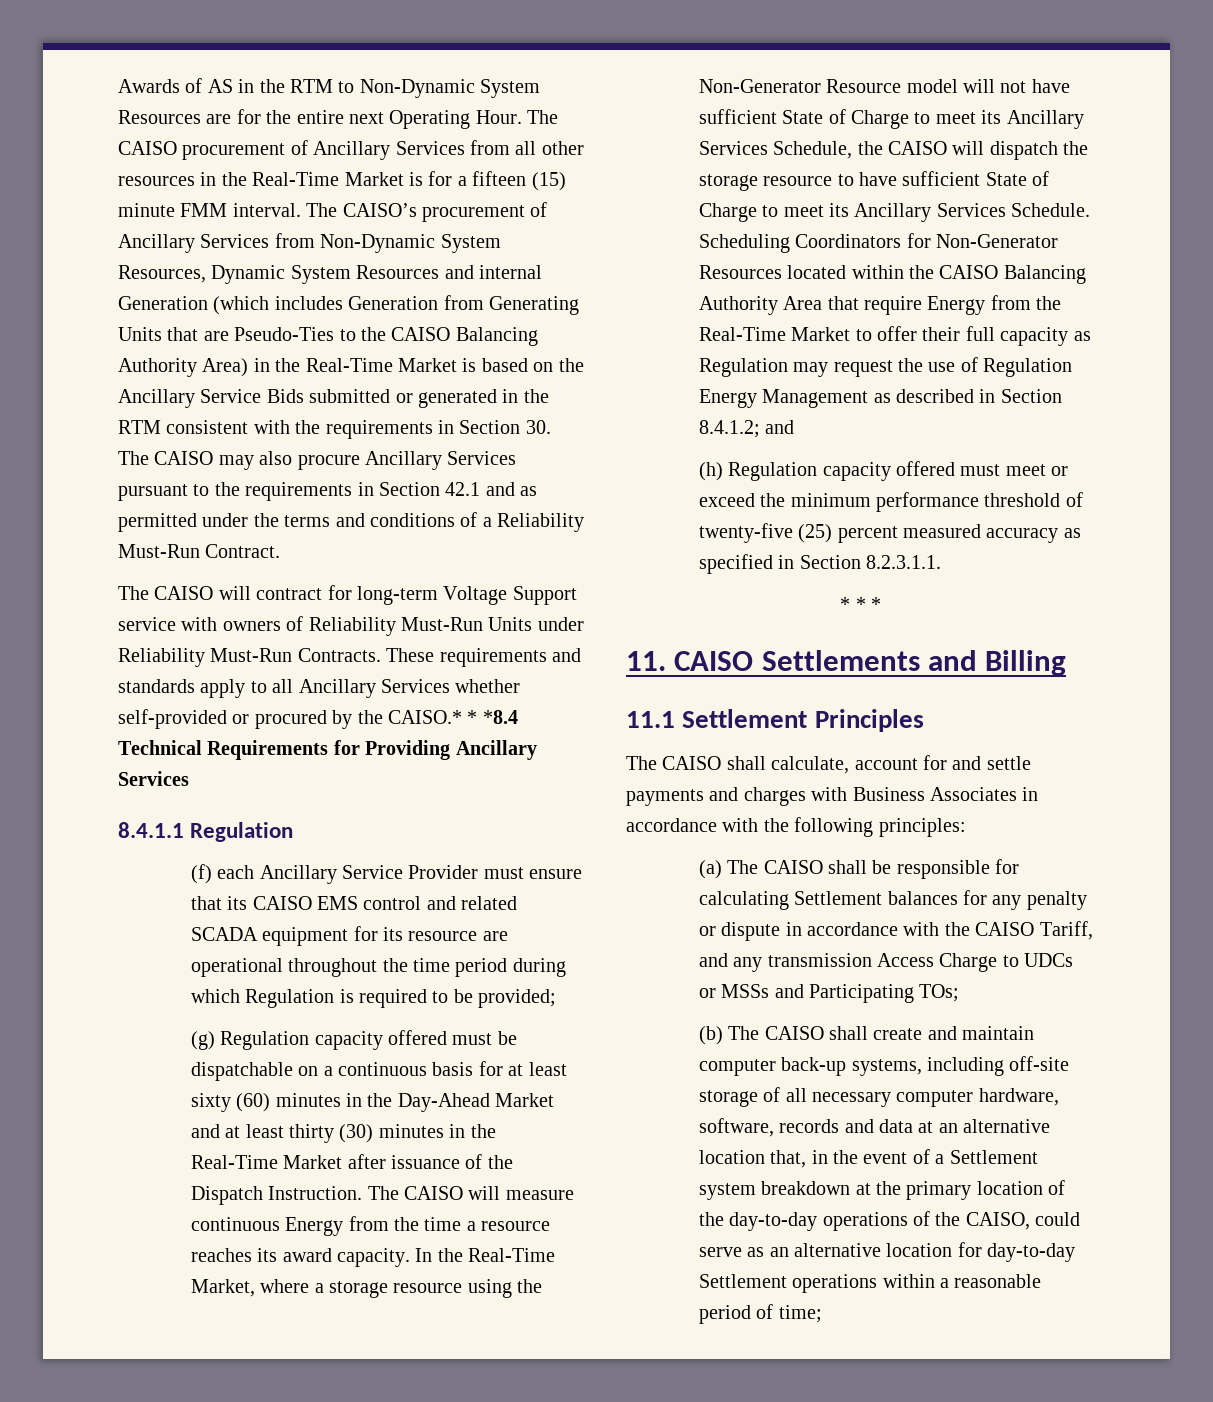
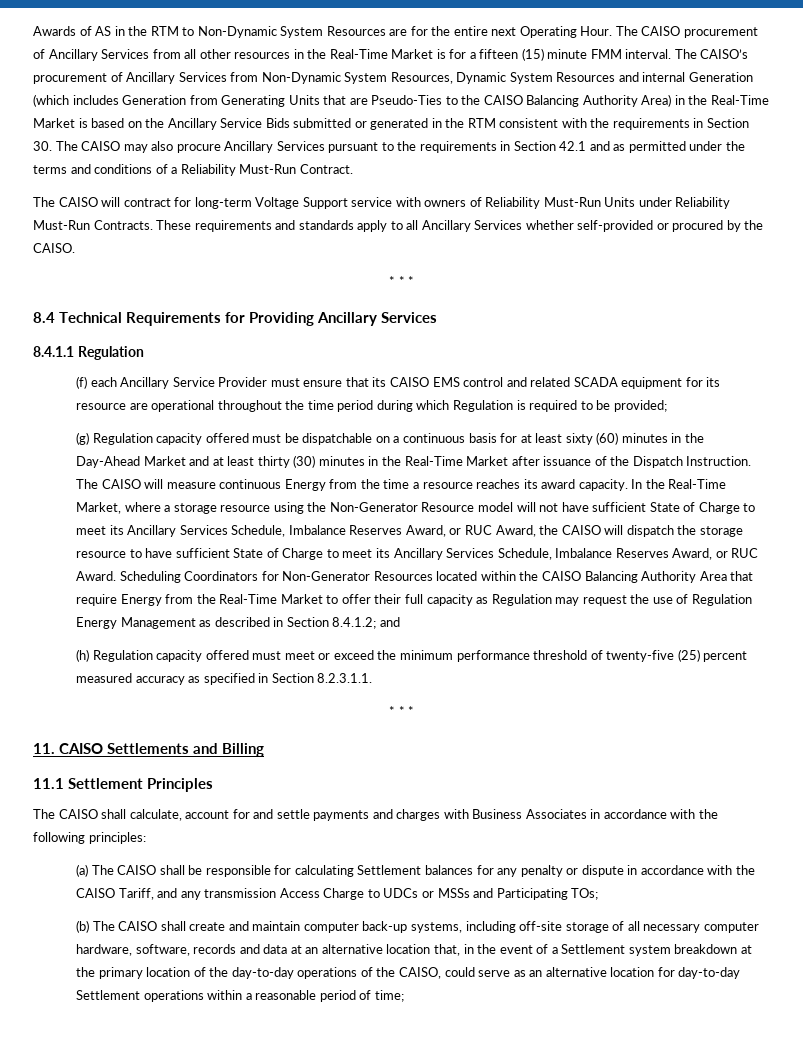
- These requirements and standards apply to all Ancillary Services whether self-provided or procured by the CAISO.* * *8.4 Technical Requirements for Providing Ancillary Services
+ These requirements and standards apply to all Ancillary Services whether self-provided or procured by the CAISO.
+ * * *
+ 8.4 Technical Requirements for Providing Ancillary Services
- In the Real-Time Market, where a storage resource using the Non-Generator Resource model will not have sufficient State of Charge to meet its Ancillary Services Schedule, the CAISO will dispatch the storage resource to have sufficient State of Charge to meet its Ancillary Services Schedule.
+ In the Real-Time Market, where a storage resource using the Non-Generator Resource model will not have sufficient State of Charge to meet its Ancillary Services Schedule, Imbalance Reserves Award, or RUC Award, the CAISO will dispatch the storage resource to have sufficient State of Charge to meet its Ancillary Services Schedule, Imbalance Reserves Award, or RUC Award.

